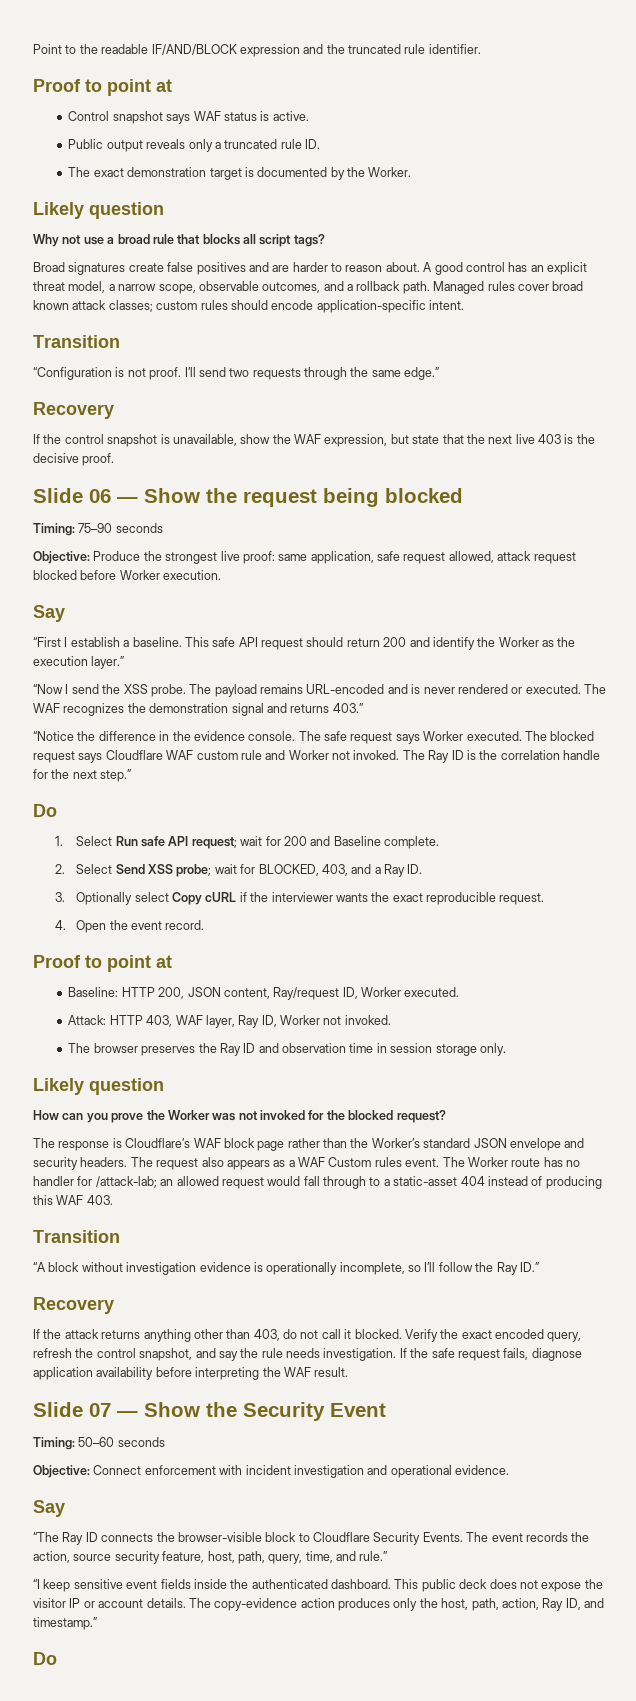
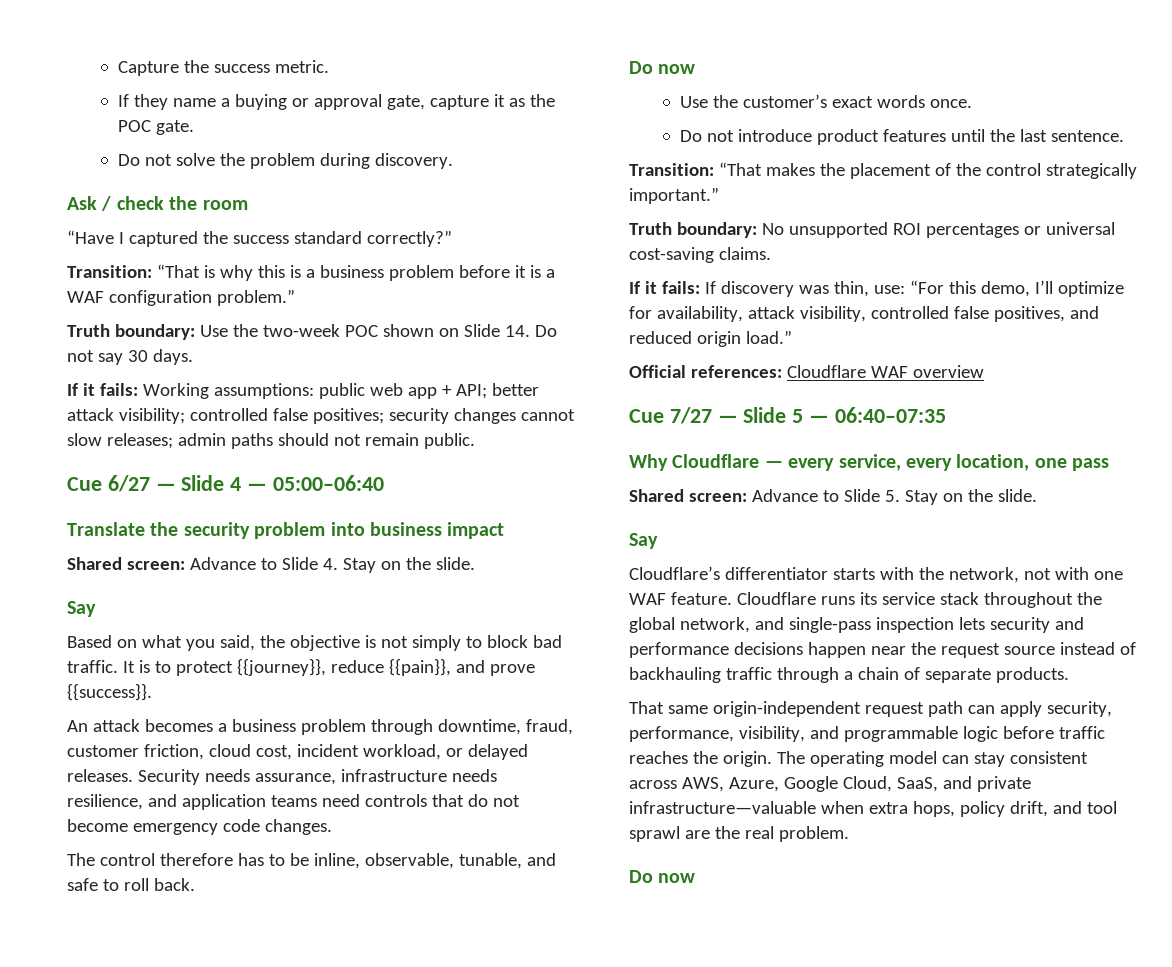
- Point to the readable IF/AND/BLOCK expression and the truncated rule identifier.
- Proof to point at
- Control snapshot says WAF status is active.
- Public output reveals only a truncated rule ID.
- The exact demonstration target is documented by the Worker.
- Likely question
- Why not use a broad rule that blocks all script tags?
- Broad signatures create false positives and are harder to reason about. A good control has an explicit threat model, a narrow scope, observable outcomes, and a rollback path. Managed rules cover broad known attack classes; custom rules should encode application-specific intent.
- Transition
- “Configuration is not proof. I’ll send two requests through the same edge.”
- Recovery
- If the control snapshot is unavailable, show the WAF expression, but state that the next live 403 is the decisive proof.
- Slide 06 — Show the request being blocked
- Timing: 75–90 seconds
- Objective: Produce the strongest live proof: same application, safe request allowed, attack request blocked before Worker execution.
+ Capture the success metric.
+ If they name a buying or approval gate, capture it as the POC gate.
+ Do not solve the problem during discovery.
+ Ask / check the room
+ “Have I captured the success standard correctly?”
+ Transition: “That is why this is a business problem before it is a WAF configuration problem.”
+ Truth boundary: Use the two-week POC shown on Slide 14. Do not say 30 days.
+ If it fails: Working assumptions: public web app + API; better attack visibility; controlled false positives; security changes cannot slow releases; admin paths should not remain public.
+ Cue 6/27 — Slide 4 — 05:00–06:40
+ Translate the security problem into business impact
+ Shared screen: Advance to Slide 4. Stay on the slide.
  Say
- “First I establish a baseline. This safe API request should return 200 and identify the Worker as the execution layer.”
- “Now I send the XSS probe. The payload remains URL-encoded and is never rendered or executed. The WAF recognizes the demonstration signal and returns 403.”
- “Notice the difference in the evidence console. The safe request says Worker executed. The blocked request says Cloudflare WAF custom rule and Worker not invoked. The Ray ID is the correlation handle for the next step.”
- Do
- 1. Select Run safe API request; wait for 200 and Baseline complete.
- 2. Select Send XSS probe; wait for BLOCKED, 403, and a Ray ID.
- 3. Optionally select Copy cURL if the interviewer wants the exact reproducible request.
- 4. Open the event record.
- Proof to point at
- Baseline: HTTP 200, JSON content, Ray/request ID, Worker executed.
- Attack: HTTP 403, WAF layer, Ray ID, Worker not invoked.
- The browser preserves the Ray ID and observation time in session storage only.
- Likely question
- How can you prove the Worker was not invoked for the blocked request?
- The response is Cloudflare’s WAF block page rather than the Worker’s standard JSON envelope and security headers. The request also appears as a WAF Custom rules event. The Worker route has no handler for /attack-lab; an allowed request would fall through to a static-asset 404 instead of producing this WAF 403.
- Transition
- “A block without investigation evidence is operationally incomplete, so I’ll follow the Ray ID.”
- Recovery
- If the attack returns anything other than 403, do not call it blocked. Verify the exact encoded query, refresh the control snapshot, and say the rule needs investigation. If the safe request fails, diagnose application availability before interpreting the WAF result.
- Slide 07 — Show the Security Event
- Timing: 50–60 seconds
- Objective: Connect enforcement with incident investigation and operational evidence.
+ Based on what you said, the objective is not simply to block bad traffic. It is to protect {{journey}}, reduce {{pain}}, and prove {{success}}.
+ An attack becomes a business problem through downtime, fraud, customer friction, cloud cost, incident workload, or delayed releases. Security needs assurance, infrastructure needs resilience, and application teams need controls that do not become emergency code changes.
+ The control therefore has to be inline, observable, tunable, and safe to roll back.
+ Do now
+ Use the customer’s exact words once.
+ Do not introduce product features until the last sentence.
+ Transition: “That makes the placement of the control strategically important.”
+ Truth boundary: No unsupported ROI percentages or universal cost-saving claims.
+ If it fails: If discovery was thin, use: “For this demo, I’ll optimize for availability, attack visibility, controlled false positives, and reduced origin load.”
+ Official references: Cloudflare WAF overview
+ Cue 7/27 — Slide 5 — 06:40–07:35
+ Why Cloudflare — every service, every location, one pass
+ Shared screen: Advance to Slide 5. Stay on the slide.
  Say
- “The Ray ID connects the browser-visible block to Cloudflare Security Events. The event records the action, source security feature, host, path, query, time, and rule.”
- “I keep sensitive event fields inside the authenticated dashboard. This public deck does not expose the visitor IP or account details. The copy-evidence action produces only the host, path, action, Ray ID, and timestamp.”
- Do
+ Cloudflare’s differentiator starts with the network, not with one WAF feature. Cloudflare runs its service stack throughout the global network, and single-pass inspection lets security and performance decisions happen near the request source instead of backhauling traffic through a chain of separate products.
+ That same origin-independent request path can apply security, performance, visibility, and programmable logic before traffic reaches the origin. The operating model can stay consistent across AWS, Azure, Google Cloud, SaaS, and private infrastructure—valuable when extra hops, policy drift, and tool sprawl are the real problem.
+ Do now

